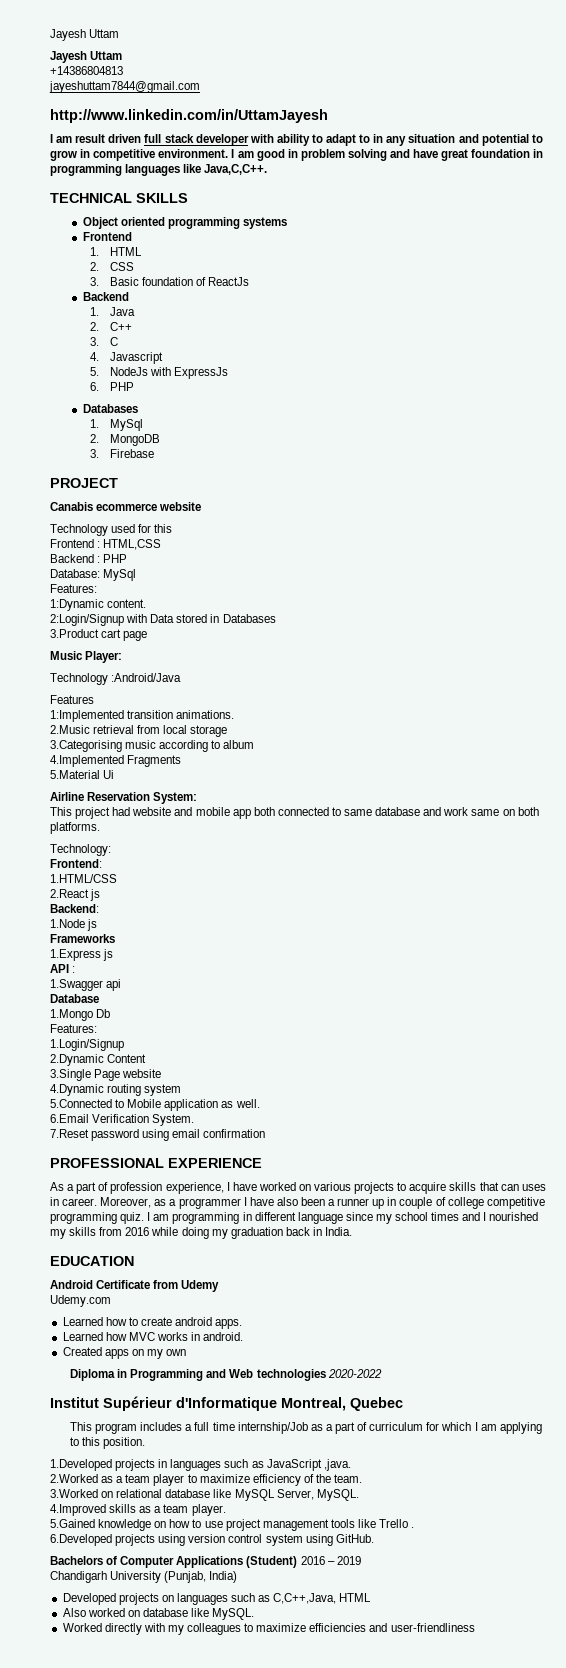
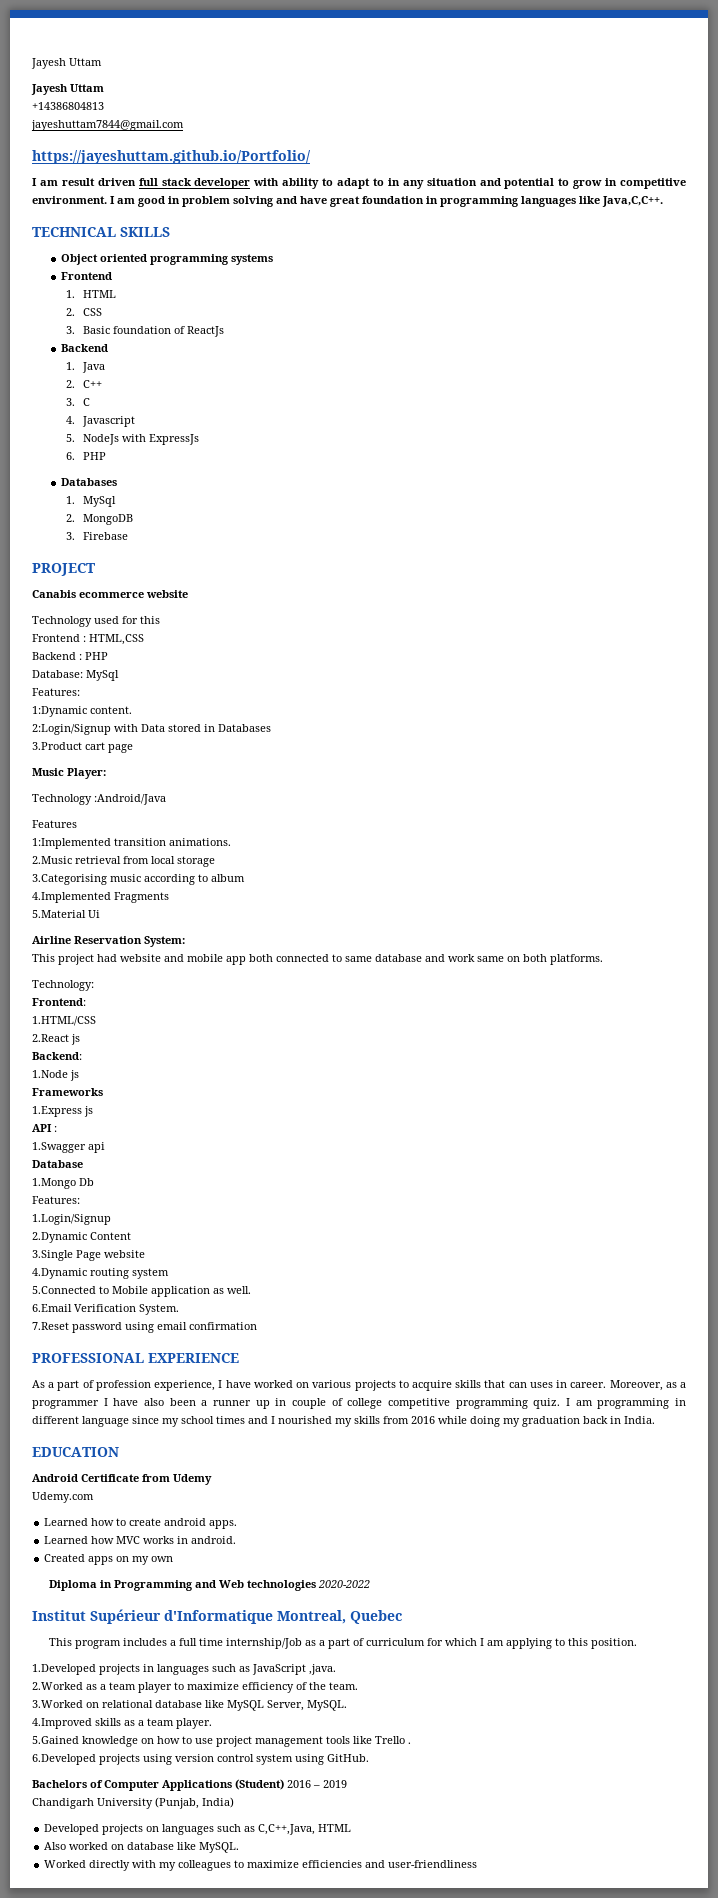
- http://www.linkedin.com/in/UttamJayesh
+ https://jayeshuttam.github.io/Portfolio/

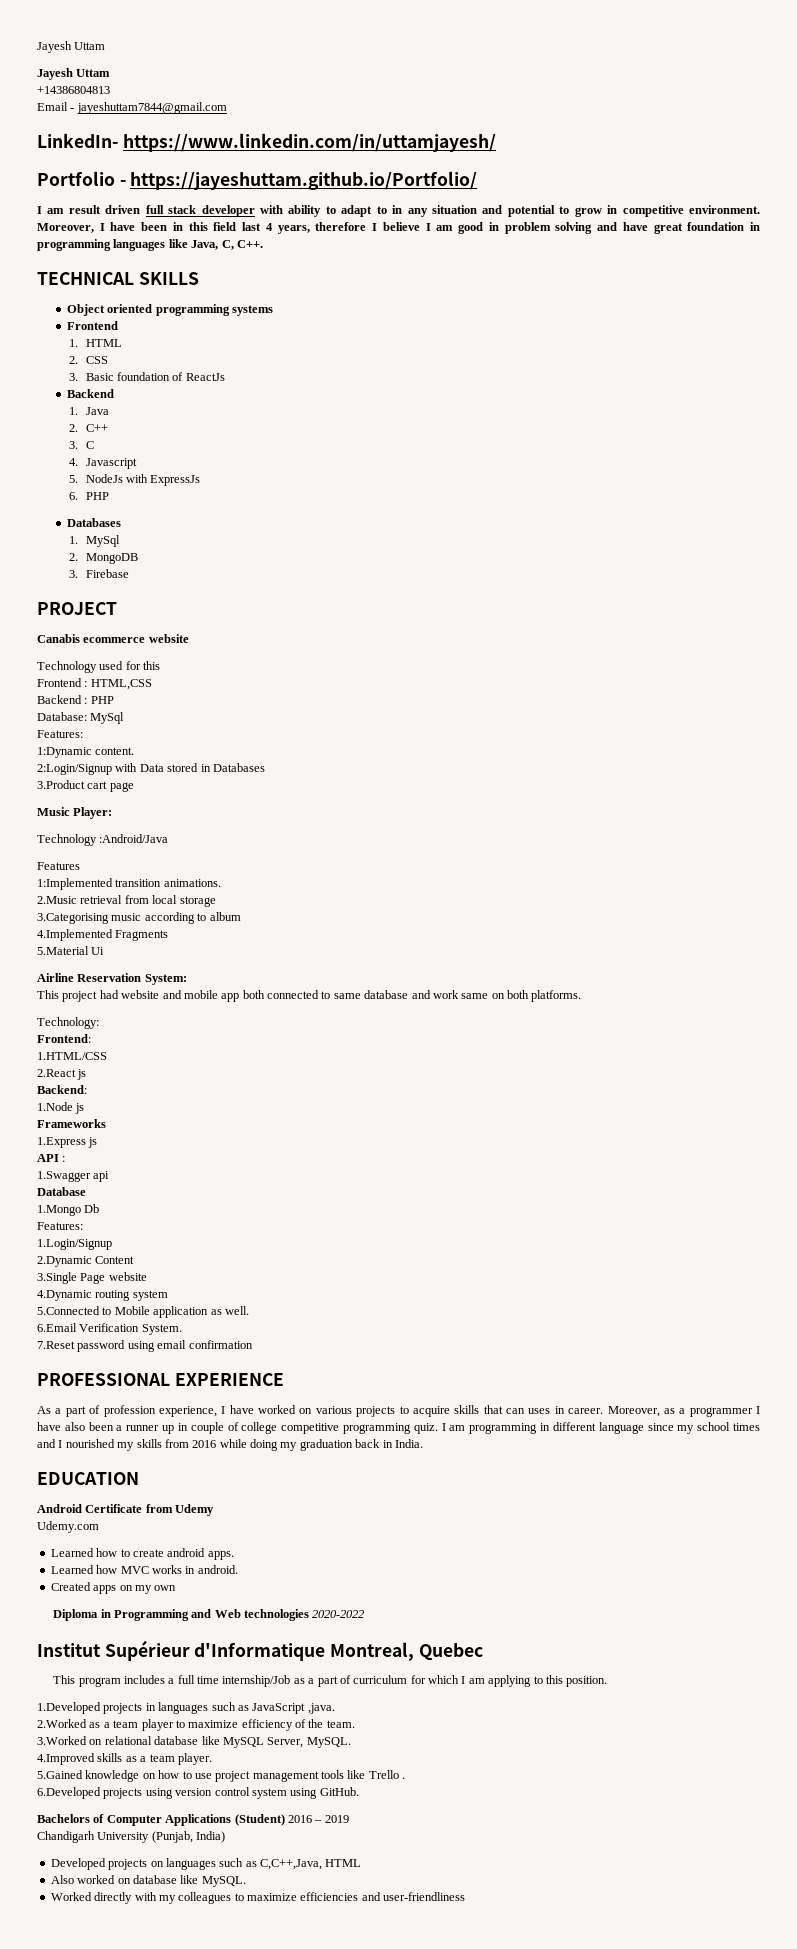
- jayeshuttam7844@gmail.com
+ Email - jayeshuttam7844@gmail.com
- https://jayeshuttam.github.io/Portfolio/
+ LinkedIn- https://www.linkedin.com/in/uttamjayesh/
+ Portfolio - https://jayeshuttam.github.io/Portfolio/
- I am good in problem solving and have great foundation in programming languages like Java,C,C++.
+ Moreover, I have been in this field last 4 years, therefore I believe I am good in problem solving and have great foundation in programming languages like Java, C, C++.

